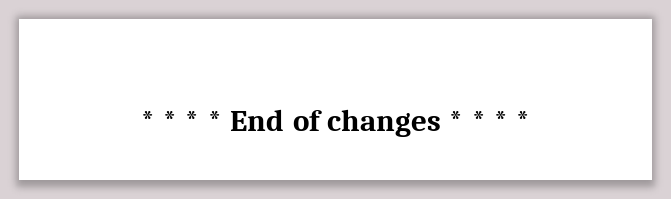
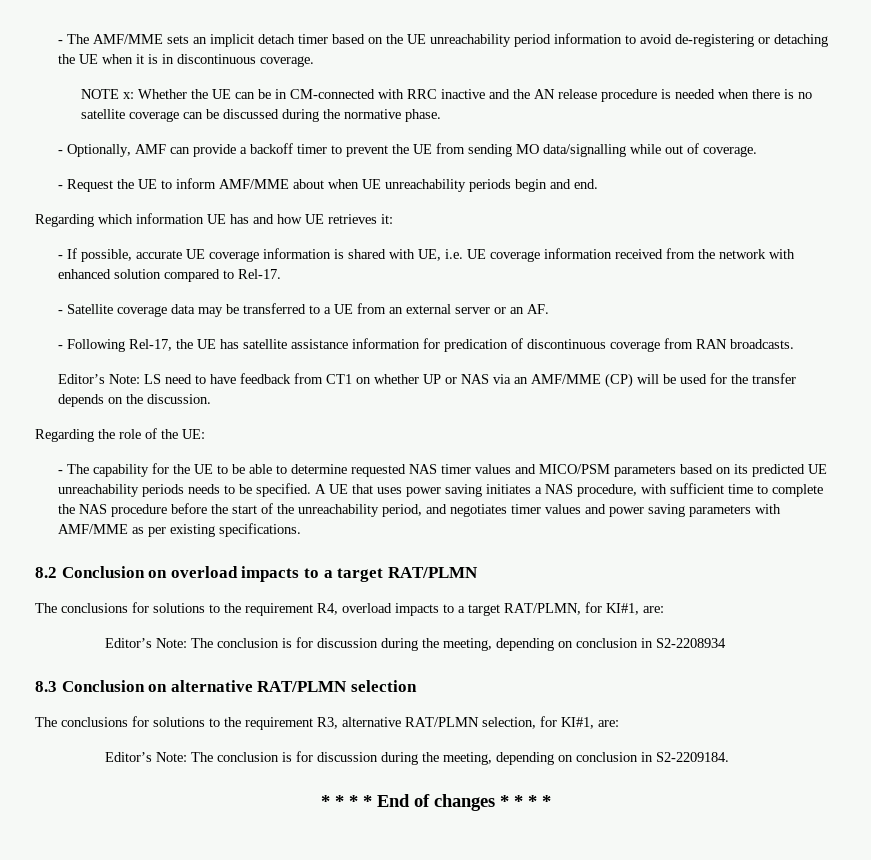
+ - The AMF/MME sets an implicit detach timer based on the UE unreachability period information to avoid de-registering or detaching the UE when it is in discontinuous coverage.
+ NOTE x: Whether the UE can be in CM-connected with RRC inactive and the AN release procedure is needed when there is no satellite coverage can be discussed during the normative phase.
+ - Optionally, AMF can provide a backoff timer to prevent the UE from sending MO data/signalling while out of coverage.
+ - Request the UE to inform AMF/MME about when UE unreachability periods begin and end.
+ Regarding which information UE has and how UE retrieves it:
+ - If possible, accurate UE coverage information is shared with UE, i.e. UE coverage information received from the network with enhanced solution compared to Rel-17.
+ - Satellite coverage data may be transferred to a UE from an external server or an AF.
+ - Following Rel-17, the UE has satellite assistance information for predication of discontinuous coverage from RAN broadcasts.
+ Editor’s Note: LS need to have feedback from CT1 on whether UP or NAS via an AMF/MME (CP) will be used for the transfer depends on the discussion.
+ Regarding the role of the UE:
+ - The capability for the UE to be able to determine requested NAS timer values and MICO/PSM parameters based on its predicted UE unreachability periods needs to be specified. A UE that uses power saving initiates a NAS procedure, with sufficient time to complete the NAS procedure before the start of the unreachability period, and negotiates timer values and power saving parameters with AMF/MME as per existing specifications.
+ 8.2 Conclusion on overload impacts to a target RAT/PLMN
+ The conclusions for solutions to the requirement R4, overload impacts to a target RAT/PLMN, for KI#1, are:
+ Editor’s Note: The conclusion is for discussion during the meeting, depending on conclusion in S2-2208934
+ 8.3 Conclusion on alternative RAT/PLMN selection
+ The conclusions for solutions to the requirement R3, alternative RAT/PLMN selection, for KI#1, are:
+ Editor’s Note: The conclusion is for discussion during the meeting, depending on conclusion in S2-2209184.

